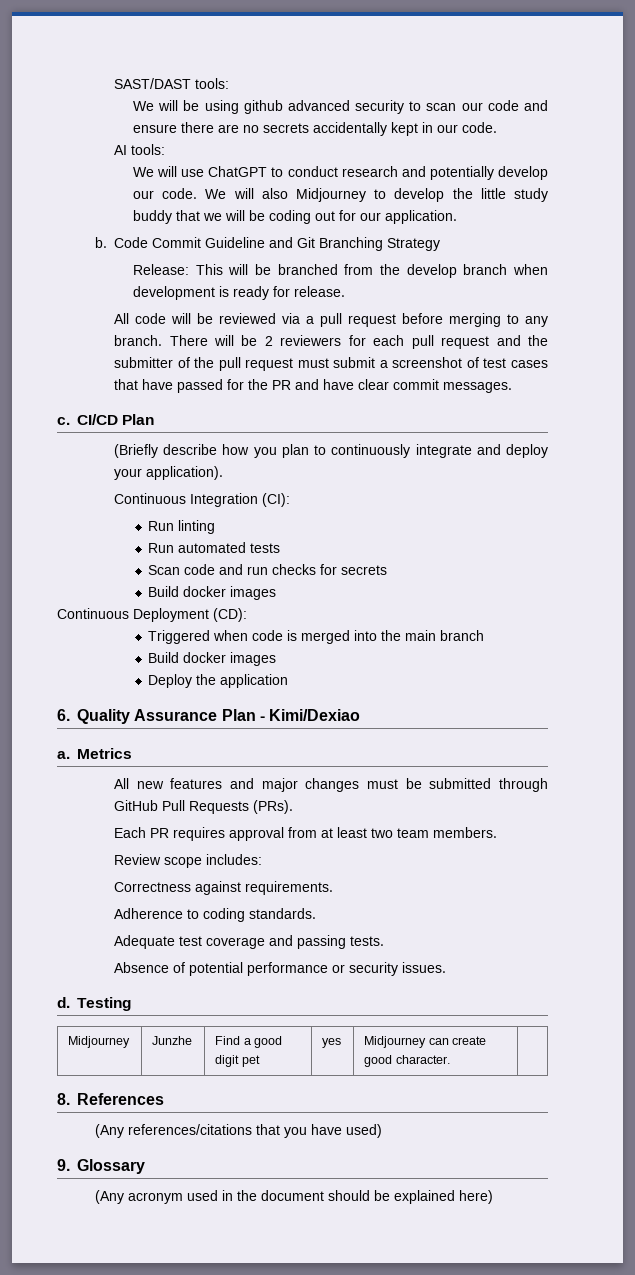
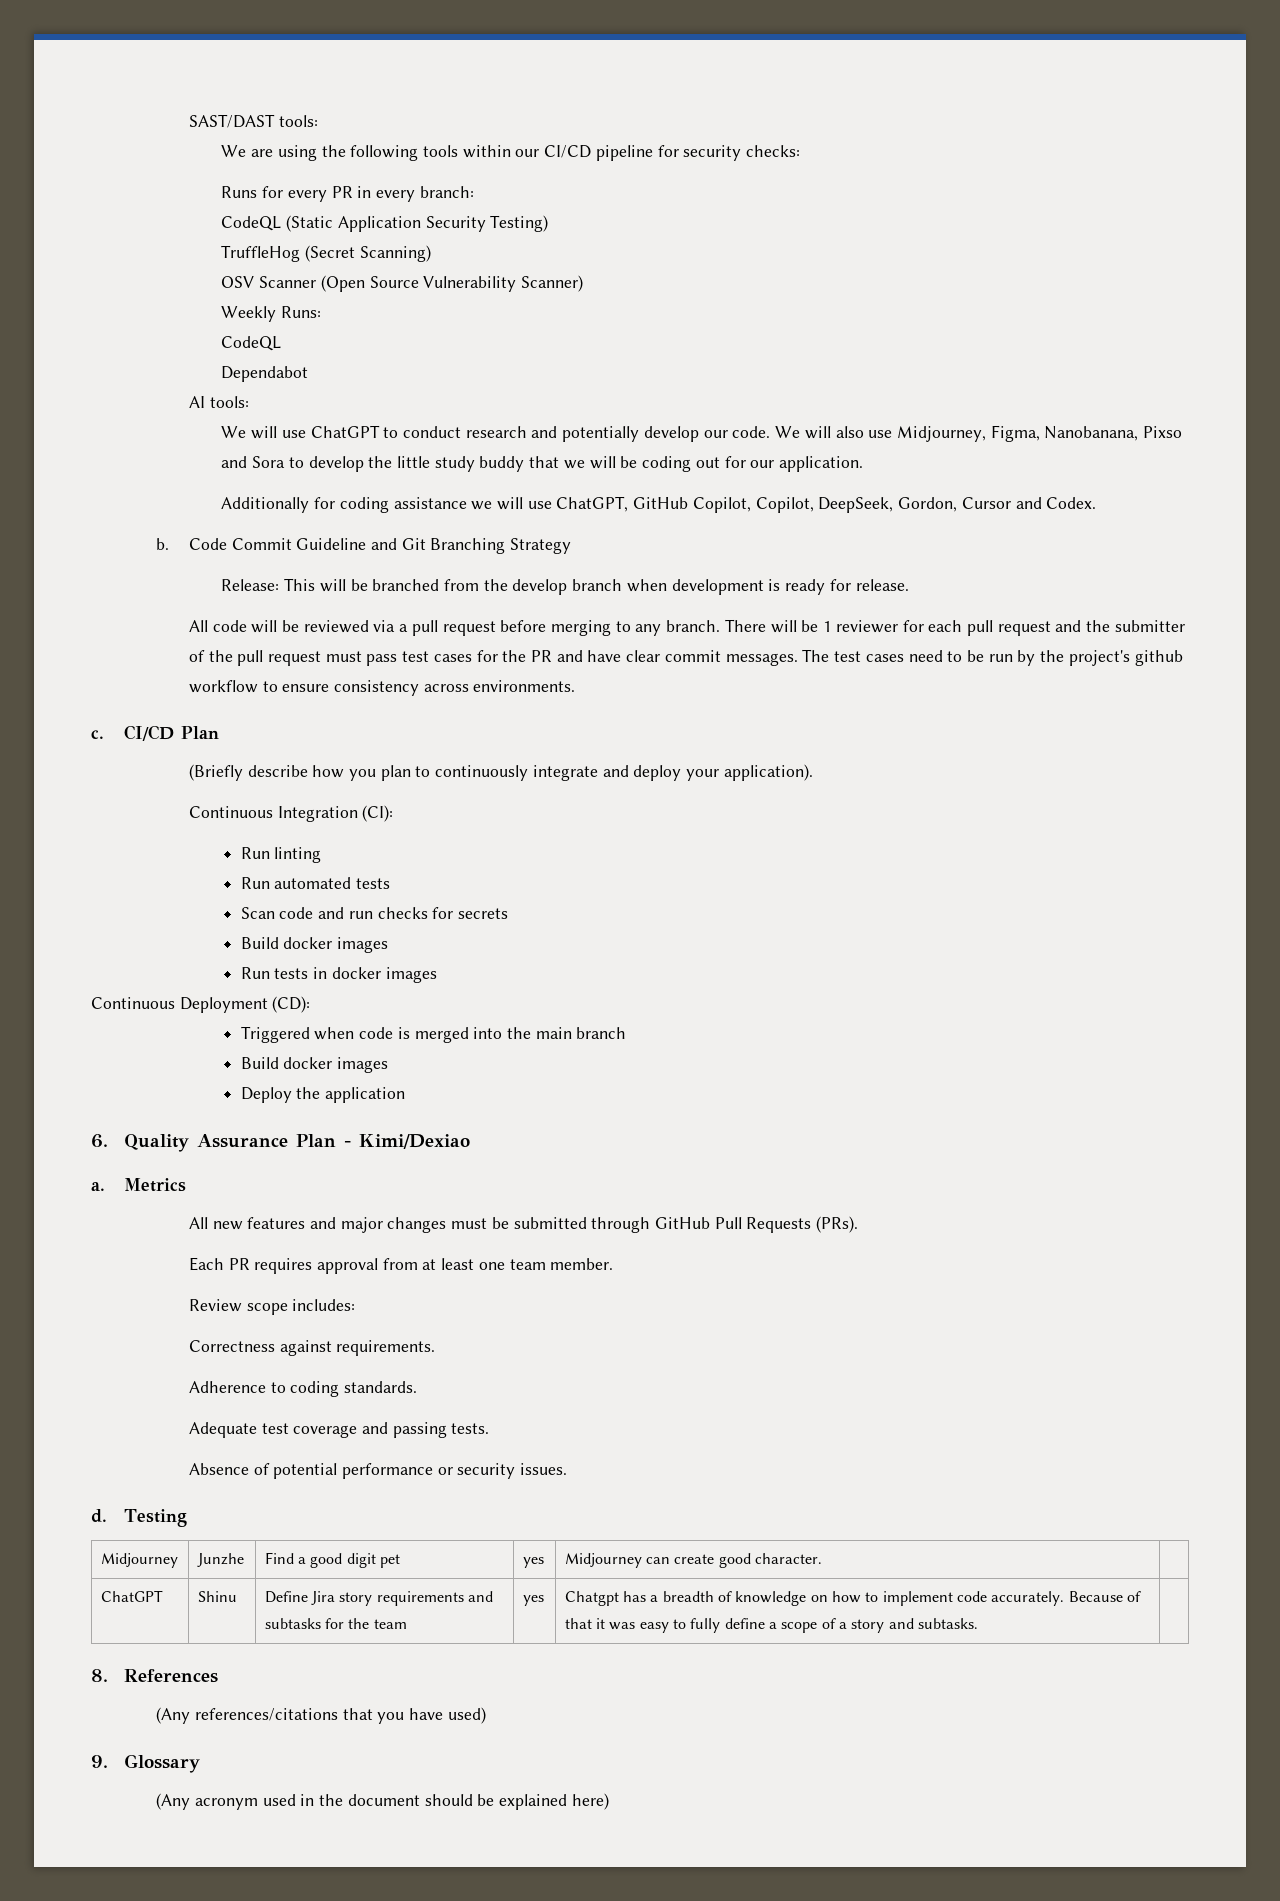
- We will be using github advanced security to scan our code and ensure there are no secrets accidentally kept in our code.
+ We are using the following tools within our CI/CD pipeline for security checks:
+ Runs for every PR in every branch:
+ CodeQL (Static Application Security Testing)
+ TruffleHog (Secret Scanning)
+ OSV Scanner (Open Source Vulnerability Scanner)
+ Weekly Runs:
+ CodeQL
+ Dependabot
- We will also Midjourney to develop the little study buddy that we will be coding out for our application.
+ We will also use Midjourney, Figma, Nanobanana, Pixso and Sora to develop the little study buddy that we will be coding out for our application.
+ Additionally for coding assistance we will use ChatGPT, GitHub Copilot, Copilot, DeepSeek, Gordon, Cursor and Codex.
- There will be 2 reviewers for each pull request and the submitter of the pull request must submit a screenshot of test cases that have passed for the PR and have clear commit messages.
+ There will be 1 reviewer for each pull request and the submitter of the pull request must pass test cases for the PR and have clear commit messages. The test cases need to be run by the project's github workflow to ensure consistency across environments.
+ Run tests in docker images
- Each PR requires approval from at least two team members.
+ Each PR requires approval from at least one team member.
+ ChatGPT | Shinu | Define Jira story requirements and subtasks for the team | yes | Chatgpt has a breadth of knowledge on how to implement code accurately. Because of that it was easy to fully define a scope of a story and subtasks. |

